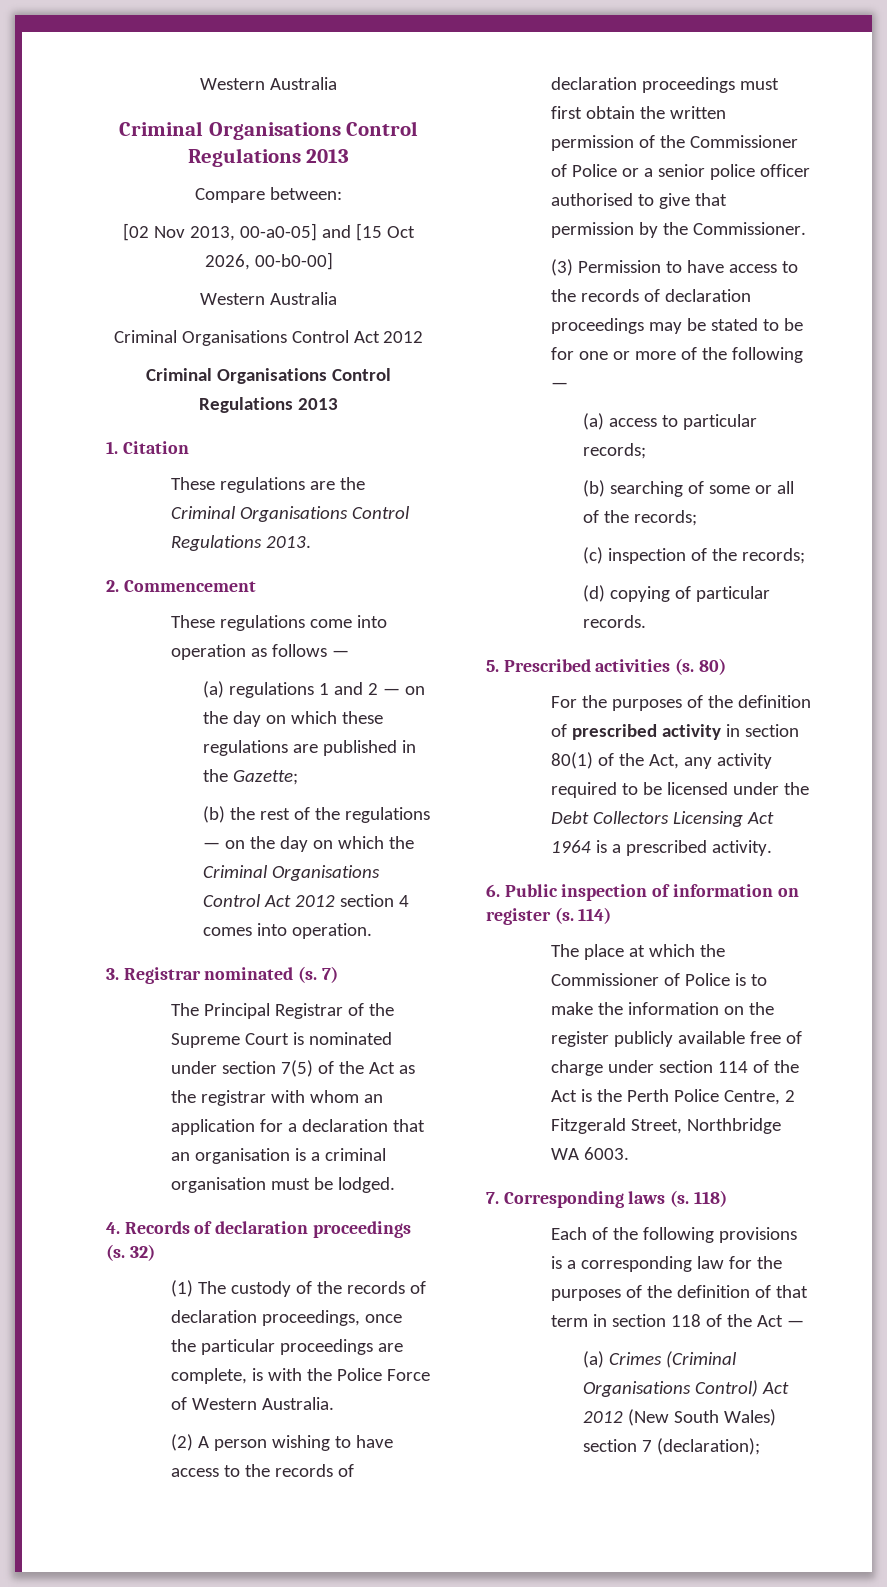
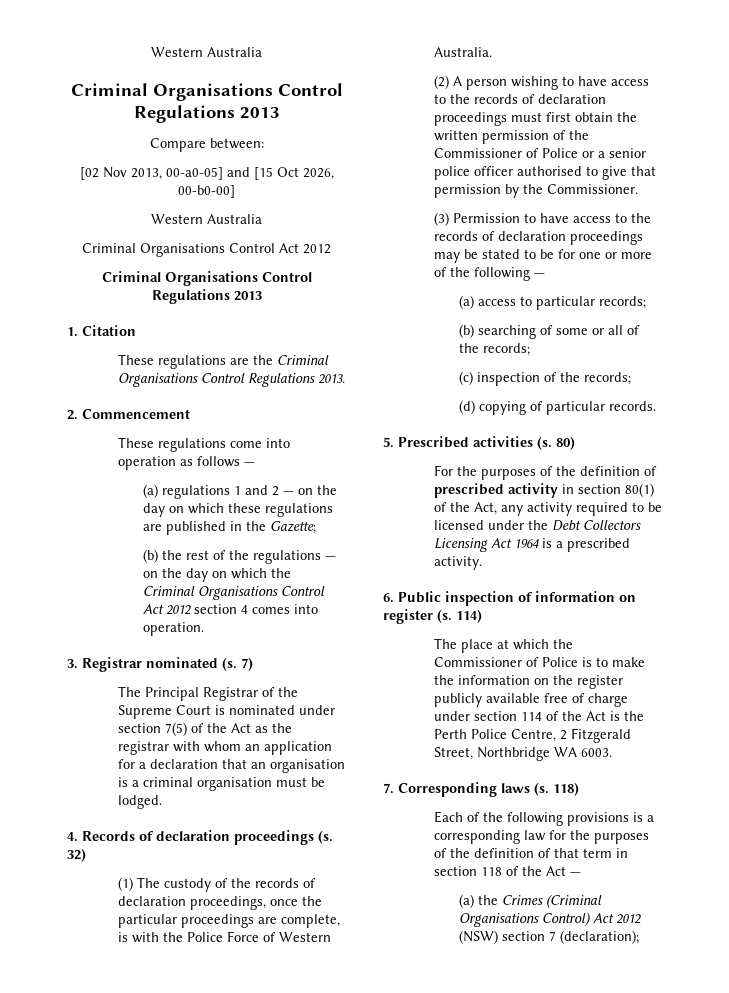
- (a) Crimes (Criminal Organisations Control) Act 2012 (New South Wales) section 7 (declaration);
+ (a) the Crimes (Criminal Organisations Control) Act 2012 (NSW) section 7 (declaration);

